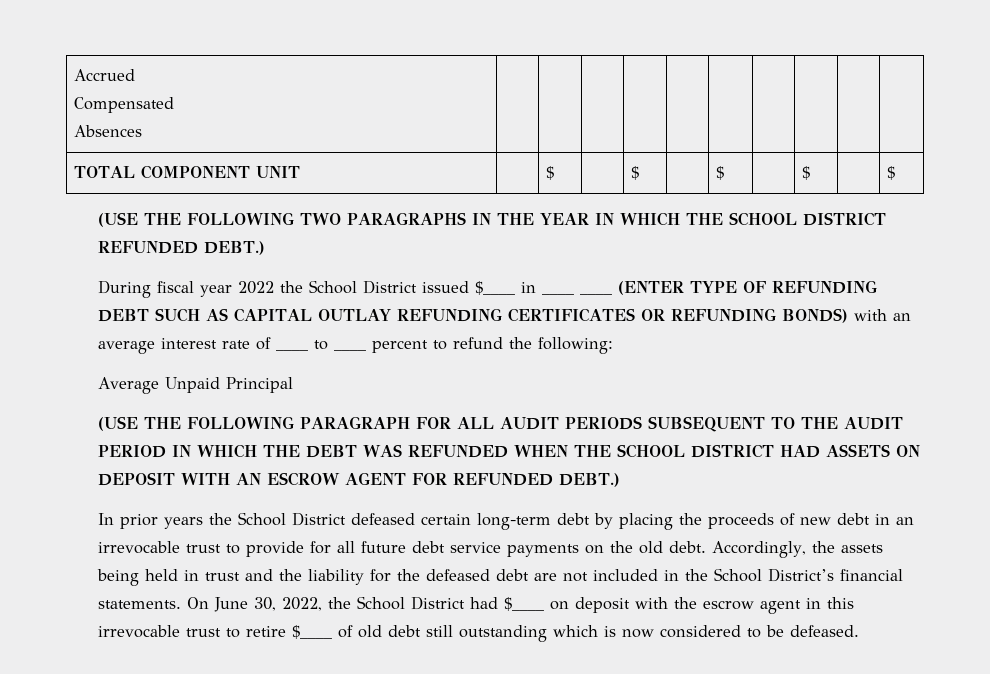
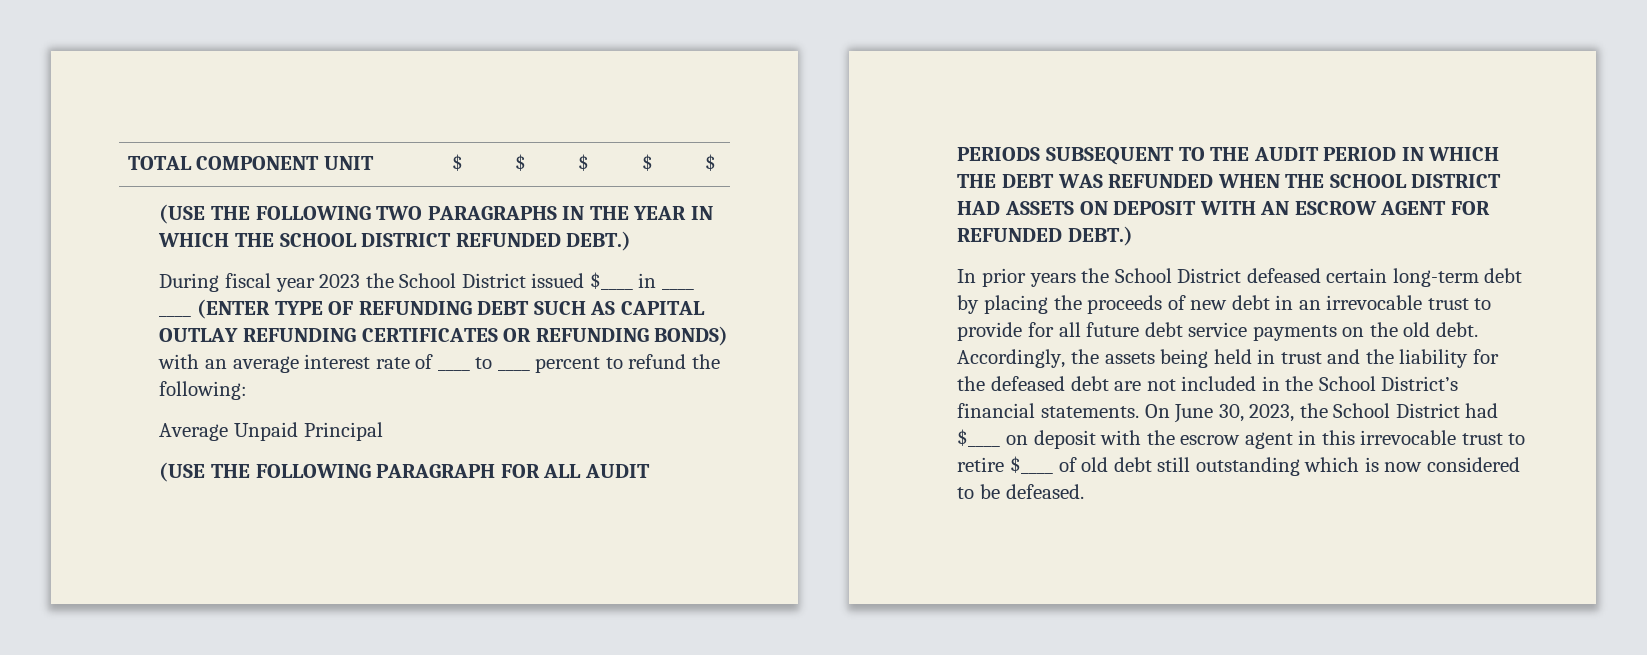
- Accrued
- Compensated
- Absences | | | | | | | | | |
- During fiscal year 2022 the School District issued $____ in ____ ____ (ENTER TYPE OF REFUNDING DEBT SUCH AS CAPITAL OUTLAY REFUNDING CERTIFICATES OR REFUNDING BONDS) with an average interest rate of ____ to ____ percent to refund the following:
+ During fiscal year 2023 the School District issued $____ in ____ ____ (ENTER TYPE OF REFUNDING DEBT SUCH AS CAPITAL OUTLAY REFUNDING CERTIFICATES OR REFUNDING BONDS) with an average interest rate of ____ to ____ percent to refund the following:
- On June 30, 2022, the School District had $____ on deposit with the escrow agent in this irrevocable trust to retire $____ of old debt still outstanding which is now considered to be defeased.
+ On June 30, 2023, the School District had $____ on deposit with the escrow agent in this irrevocable trust to retire $____ of old debt still outstanding which is now considered to be defeased.

